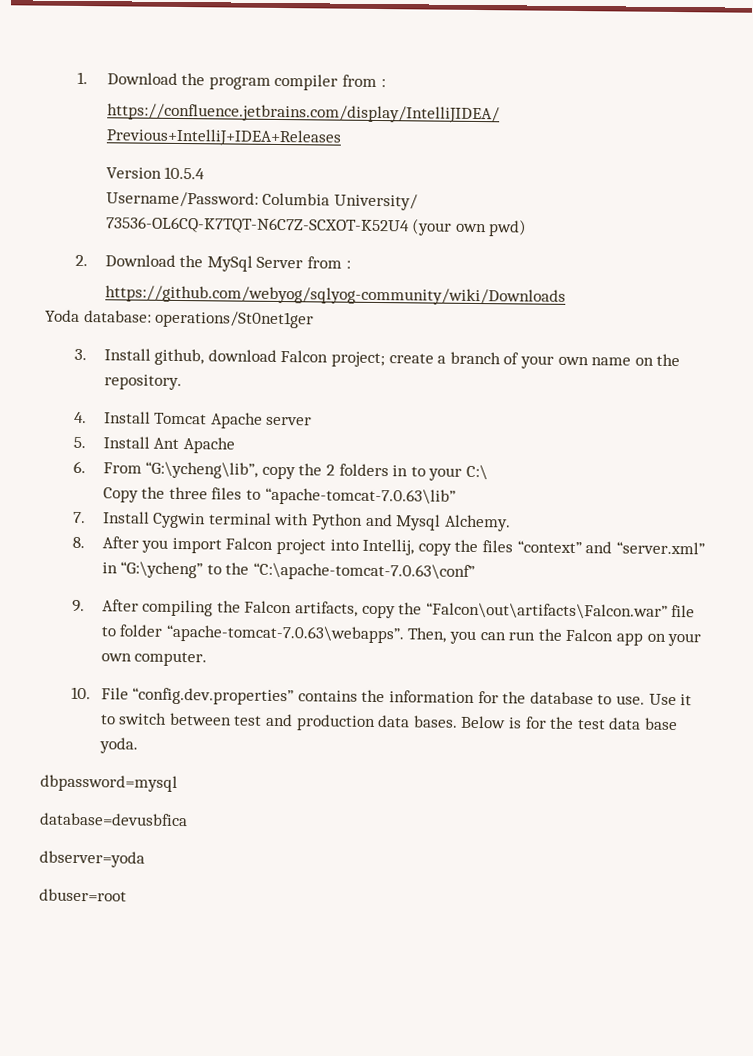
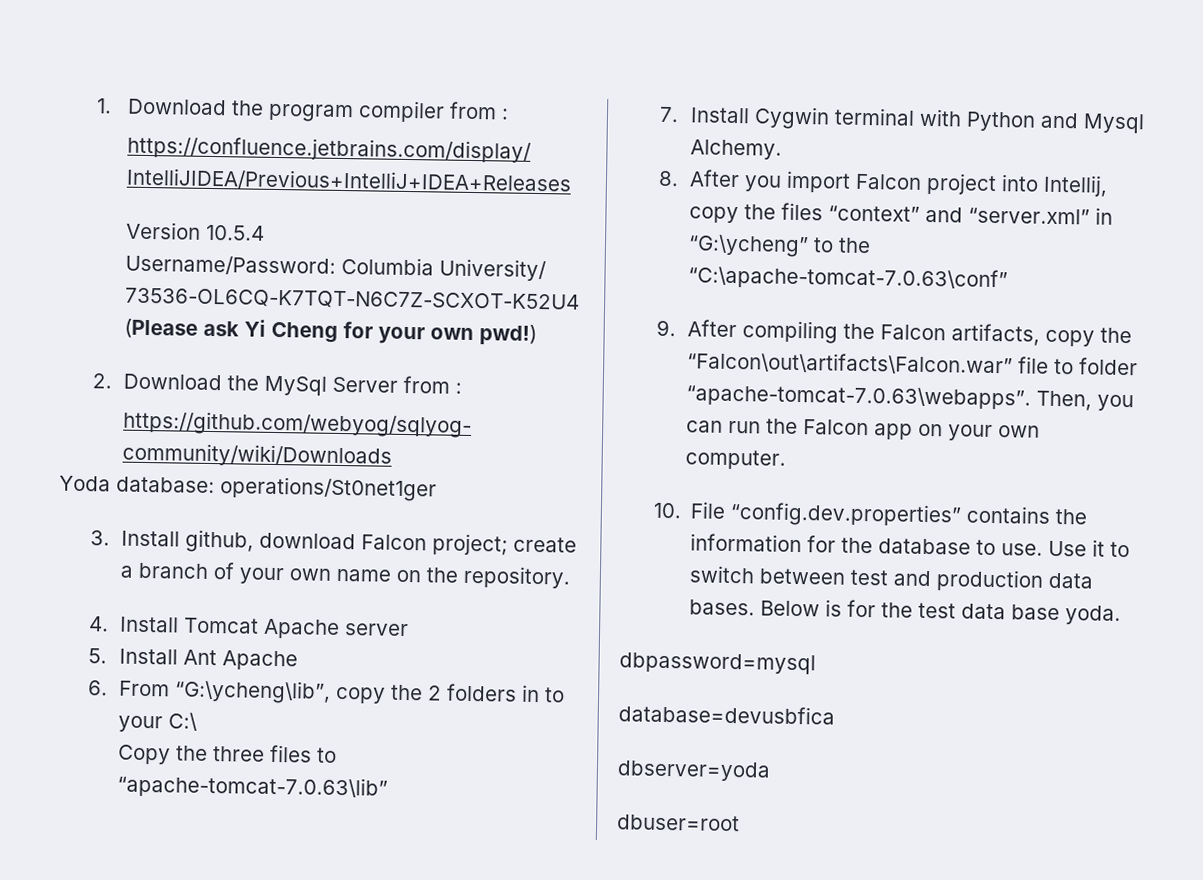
- Username/Password: Columbia University/ 73536-OL6CQ-K7TQT-N6C7Z-SCXOT-K52U4 (your own pwd)
+ Username/Password: Columbia University/ 73536-OL6CQ-K7TQT-N6C7Z-SCXOT-K52U4 (Please ask Yi Cheng for your own pwd!)

